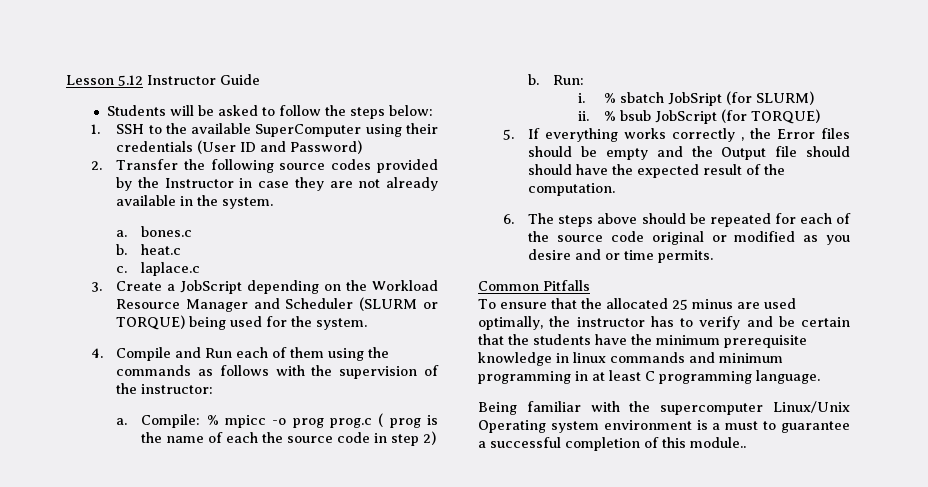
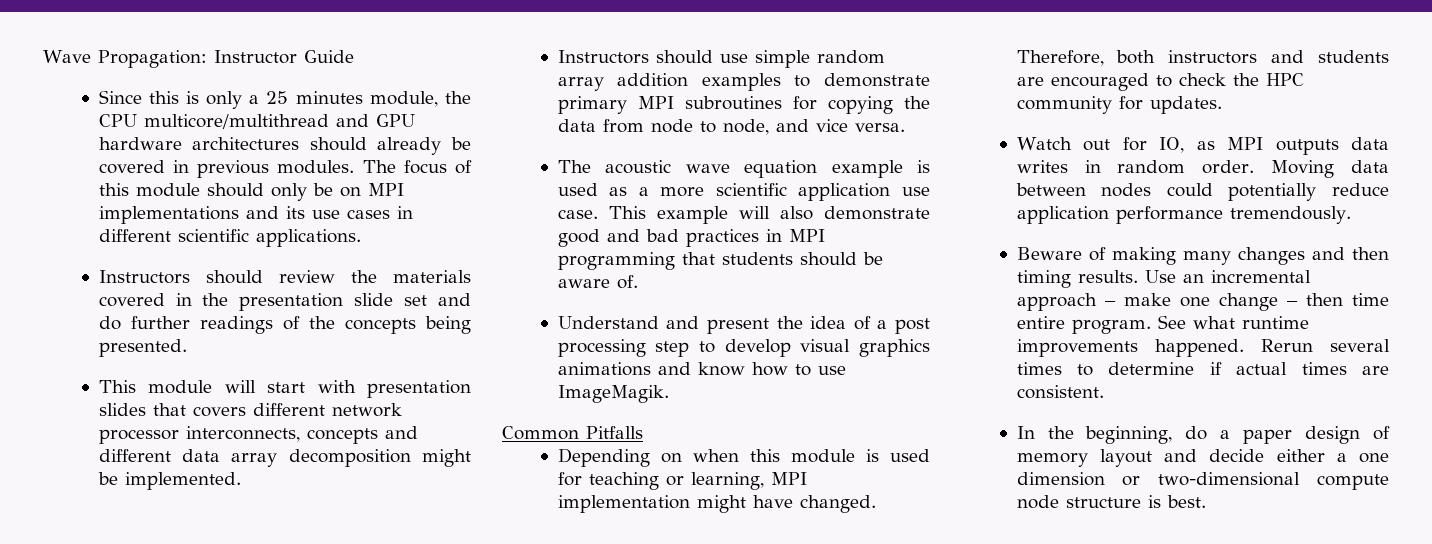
- Lesson 5.12 Instructor Guide
+ Wave Propagation: Instructor Guide
- Students will be asked to follow the steps below:
- 1. SSH to the available SuperComputer using their credentials (User ID and Password)
- 2. Transfer the following source codes provided by the Instructor in case they are not already available in the system.
- a. bones.c
- b. heat.c
- c. laplace.c
- 3. Create a JobScript depending on the Workload Resource Manager and Scheduler (SLURM or TORQUE) being used for the system.
- 4. Compile and Run each of them using the commands as follows with the supervision of the instructor:
- a. Compile: % mpicc -o prog prog.c ( prog is the name of each the source code in step 2)
- b. Run:
- i. % sbatch JobSript (for SLURM)
- ii. % bsub JobScript (for TORQUE)
- 5. If everything works correctly , the Error files should be empty and the Output file should should have the expected result of the computation.
- 6. The steps above should be repeated for each of the source code original or modified as you desire and or time permits.
+ Since this is only a 25 minutes module, the CPU multicore/multithread and GPU hardware architectures should already be covered in previous modules. The focus of this module should only be on MPI implementations and its use cases in different scientific applications.
+ Instructors should review the materials covered in the presentation slide set and do further readings of the concepts being presented.
+ This module will start with presentation slides that covers different network processor interconnects, concepts and different data array decomposition might be implemented.
+ Instructors should use simple random array addition examples to demonstrate primary MPI subroutines for copying the data from node to node, and vice versa.
+ The acoustic wave equation example is used as a more scientific application use case. This example will also demonstrate good and bad practices in MPI programming that students should be aware of.
+ Understand and present the idea of a post processing step to develop visual graphics animations and know how to use ImageMagik.
  Common Pitfalls
- To ensure that the allocated 25 minus are used optimally, the instructor has to verify and be certain that the students have the minimum prerequisite knowledge in linux commands and minimum programming in at least C programming language.
- Being familiar with the supercomputer Linux/Unix Operating system environment is a must to guarantee a successful completion of this module..
+ Depending on when this module is used for teaching or learning, MPI implementation might have changed. Therefore, both instructors and students are encouraged to check the HPC community for updates.
+ Watch out for IO, as MPI outputs data writes in random order. Moving data between nodes could potentially reduce application performance tremendously.
+ Beware of making many changes and then timing results. Use an incremental approach – make one change – then time entire program. See what runtime improvements happened. Rerun several times to determine if actual times are consistent.
+ In the beginning, do a paper design of memory layout and decide either a one dimension or two-dimensional compute node structure is best.

